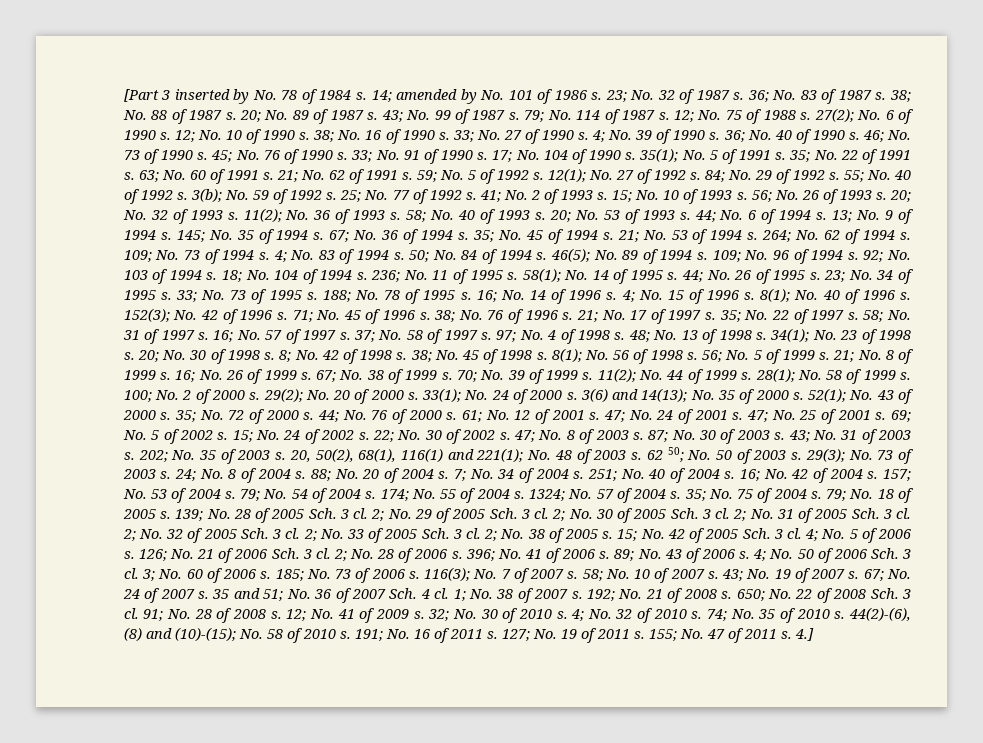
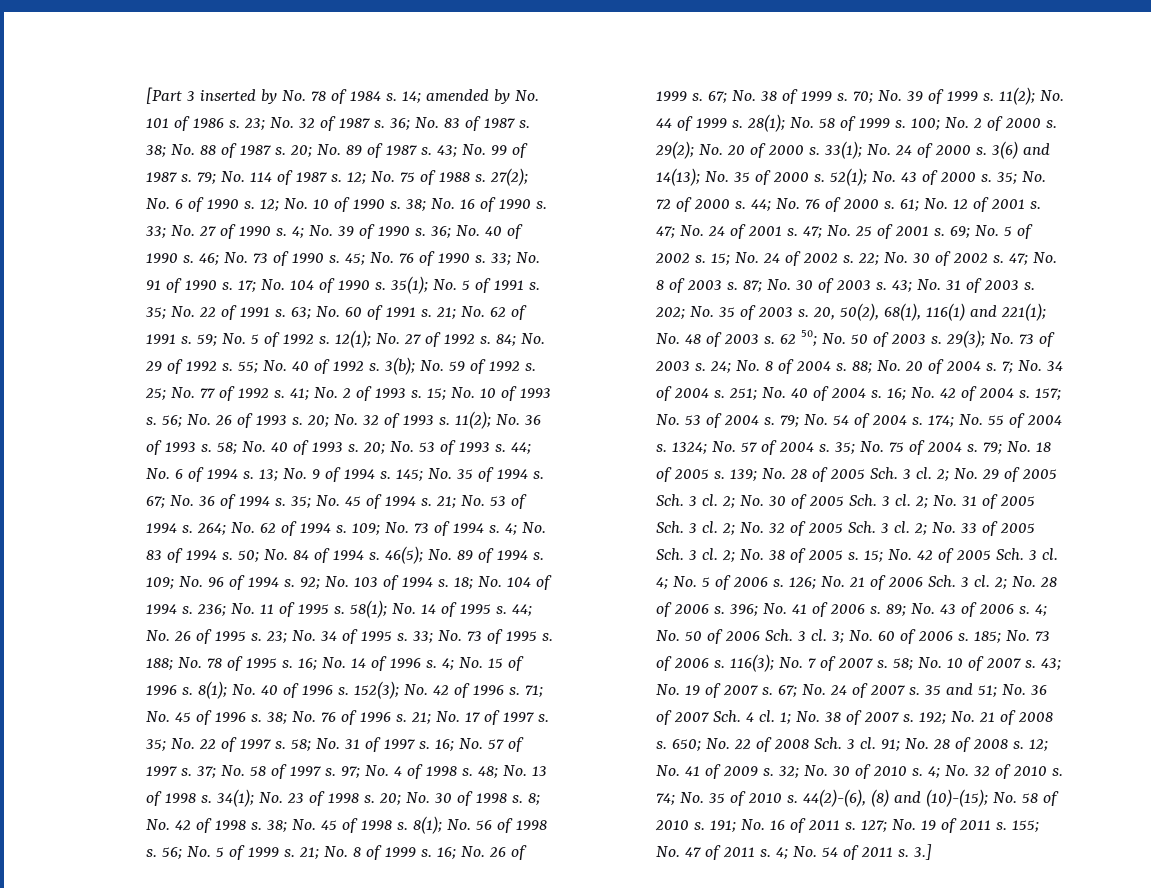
- 4.]
+ 4; No. 54 of 2011 s. 3.]

